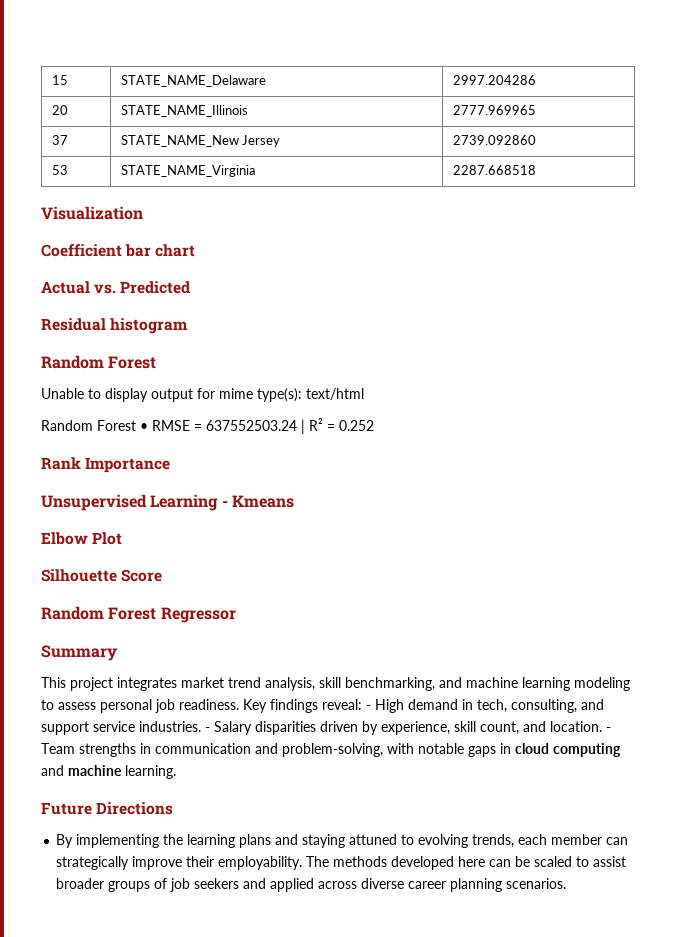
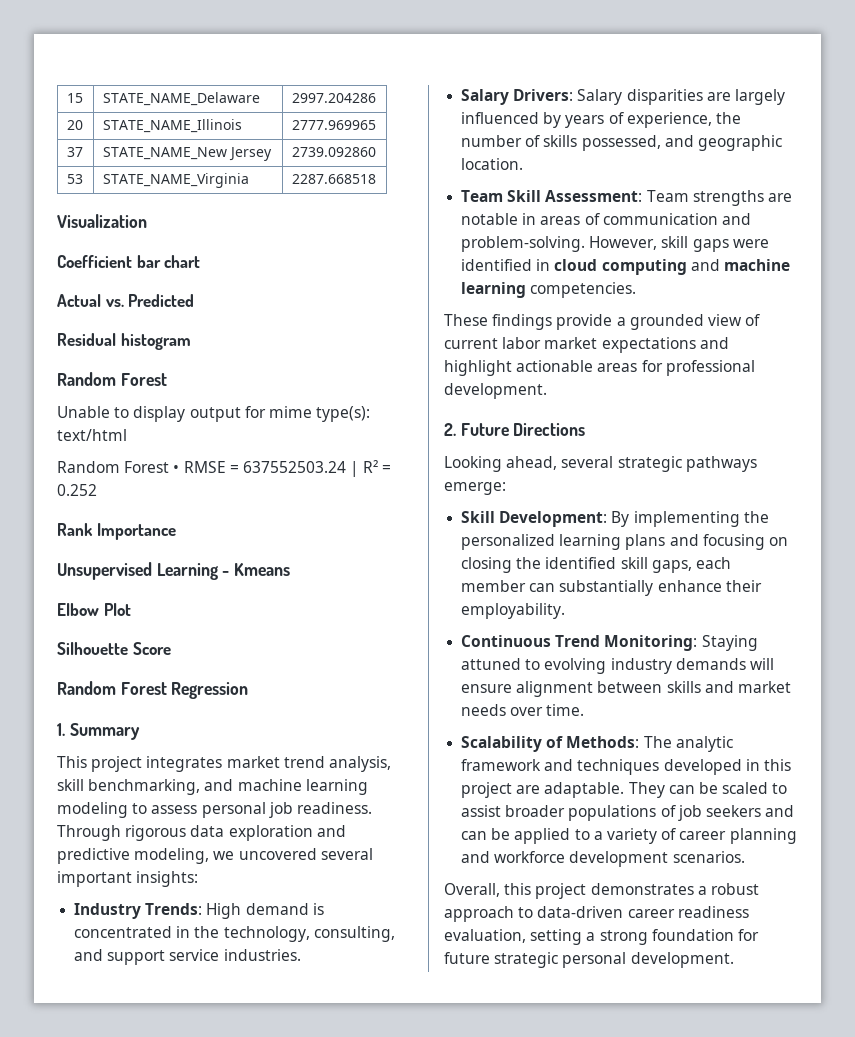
- Random Forest Regressor
- Summary
+ Random Forest Regression
+ 1. Summary
- Key findings reveal: - High demand in tech, consulting, and support service industries. - Salary disparities driven by experience, skill count, and location. - Team strengths in communication and problem-solving, with notable gaps in cloud computing and machine learning.
- Future Directions
- By implementing the learning plans and staying attuned to evolving trends, each member can strategically improve their employability. The methods developed here can be scaled to assist broader groups of job seekers and applied across diverse career planning scenarios.
+ Through rigorous data exploration and predictive modeling, we uncovered several important insights:
+ Industry Trends: High demand is concentrated in the technology, consulting, and support service industries.
+ Salary Drivers: Salary disparities are largely influenced by years of experience, the number of skills possessed, and geographic location.
+ Team Skill Assessment: Team strengths are notable in areas of communication and problem-solving. However, skill gaps were identified in cloud computing and machine learning competencies.
+ These findings provide a grounded view of current labor market expectations and highlight actionable areas for professional development.
+ 2. Future Directions
+ Looking ahead, several strategic pathways emerge:
+ Skill Development: By implementing the personalized learning plans and focusing on closing the identified skill gaps, each member can substantially enhance their employability.
+ Continuous Trend Monitoring: Staying attuned to evolving industry demands will ensure alignment between skills and market needs over time.
+ Scalability of Methods: The analytic framework and techniques developed in this project are adaptable. They can be scaled to assist broader populations of job seekers and can be applied to a variety of career planning and workforce development scenarios.
+ Overall, this project demonstrates a robust approach to data-driven career readiness evaluation, setting a strong foundation for future strategic personal development.

